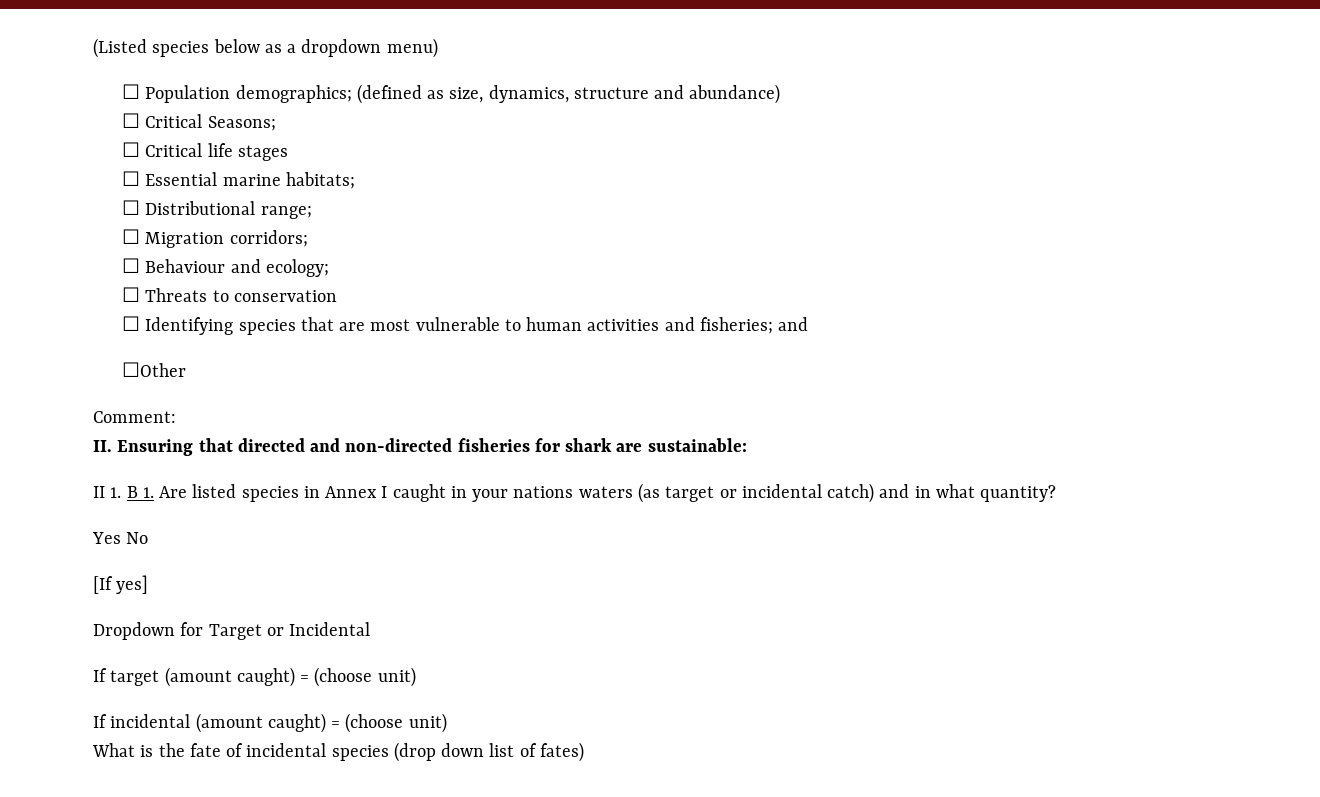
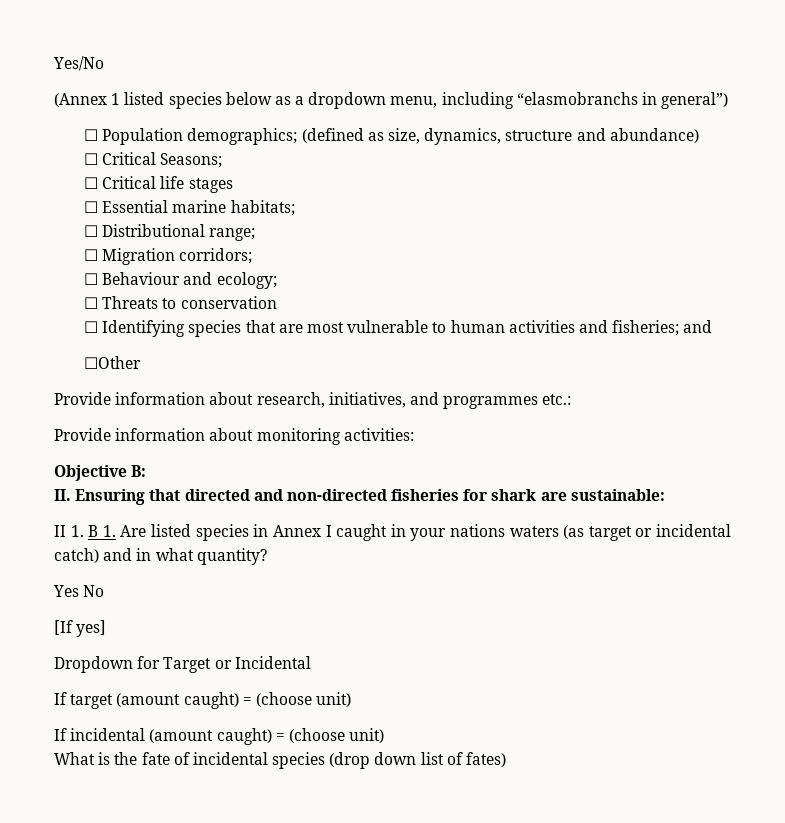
- (Listed species below as a dropdown menu)
+ Yes/No
+ (Annex 1 listed species below as a dropdown menu, including “elasmobranchs in general”)
- Comment:
+ Provide information about research, initiatives, and programmes etc.:
+ Provide information about monitoring activities:
+ Objective B:

